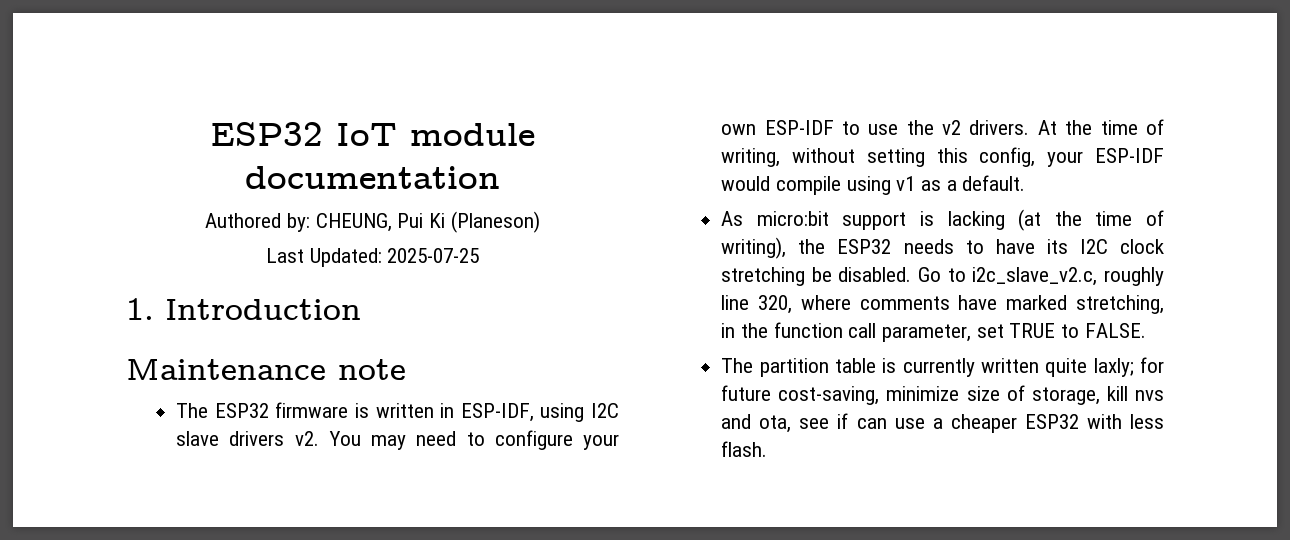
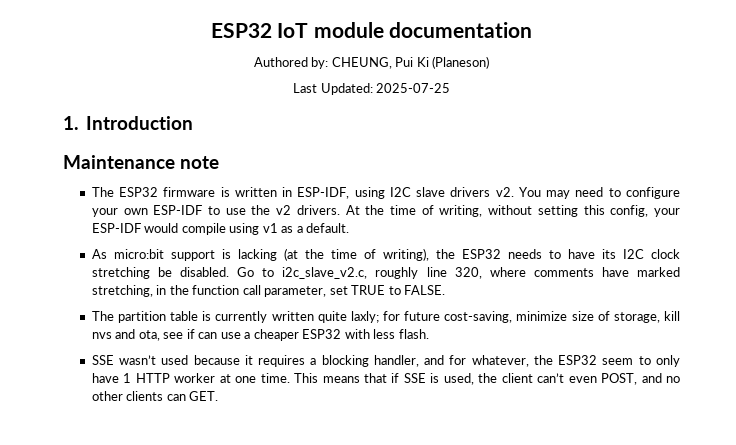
+ SSE wasn’t used because it requires a blocking handler, and for whatever, the ESP32 seem to only have 1 HTTP worker at one time. This means that if SSE is used, the client can’t even POST, and no other clients can GET.

